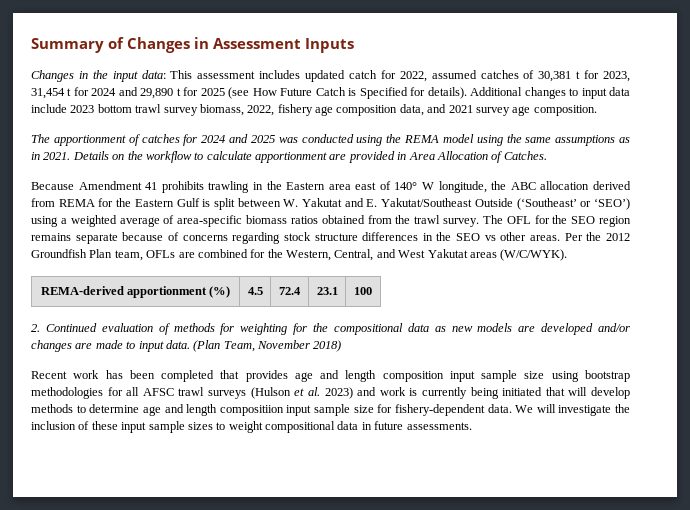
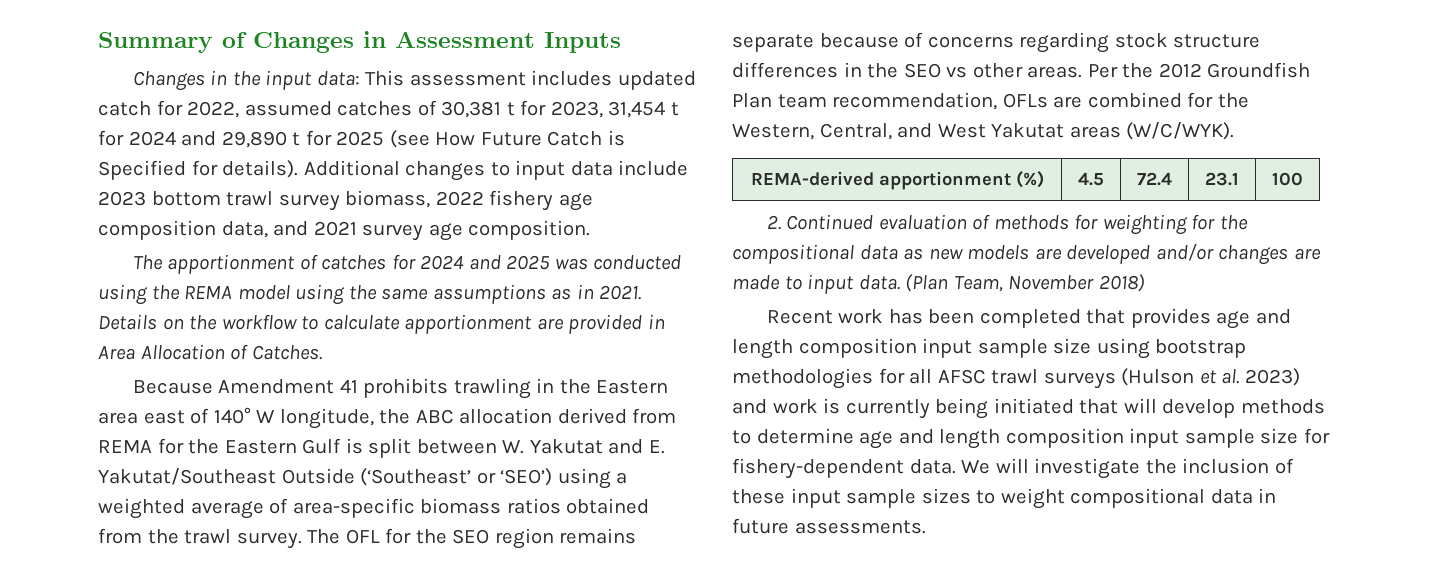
- Additional changes to input data include 2023 bottom trawl survey biomass, 2022, fishery age composition data, and 2021 survey age composition.
+ Additional changes to input data include 2023 bottom trawl survey biomass, 2022 fishery age composition data, and 2021 survey age composition.
- Per the 2012 Groundfish Plan team, OFLs are combined for the Western, Central, and West Yakutat areas (W/C/WYK).
+ Per the 2012 Groundfish Plan team recommendation, OFLs are combined for the Western, Central, and West Yakutat areas (W/C/WYK).
- Recent work has been completed that provides age and length composition input sample size using bootstrap methodologies for all AFSC trawl surveys (Hulson et al. 2023) and work is currently being initiated that will develop methods to determine age and length compositiion input sample size for fishery-dependent data.
+ Recent work has been completed that provides age and length composition input sample size using bootstrap methodologies for all AFSC trawl surveys (Hulson et al. 2023) and work is currently being initiated that will develop methods to determine age and length composition input sample size for fishery-dependent data.

